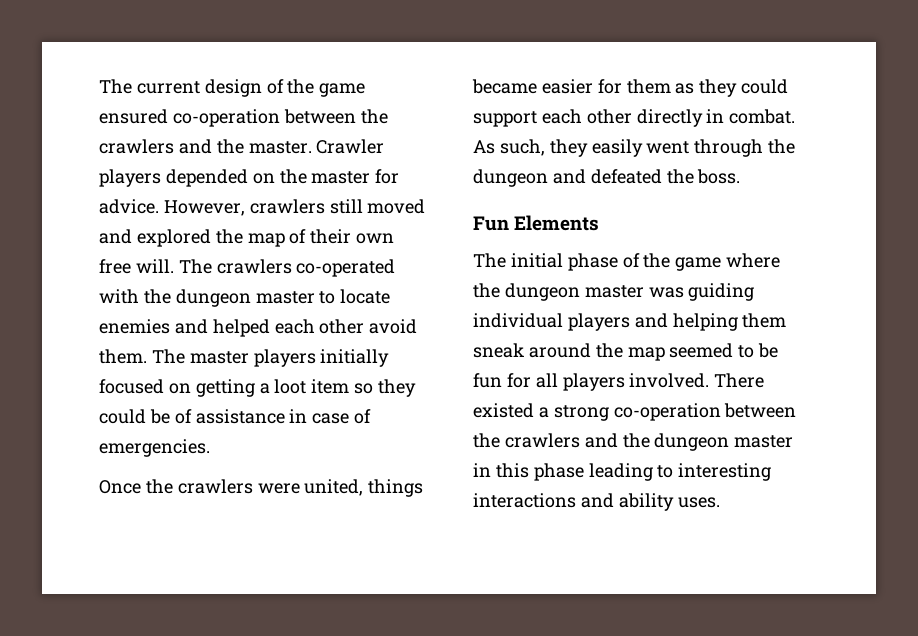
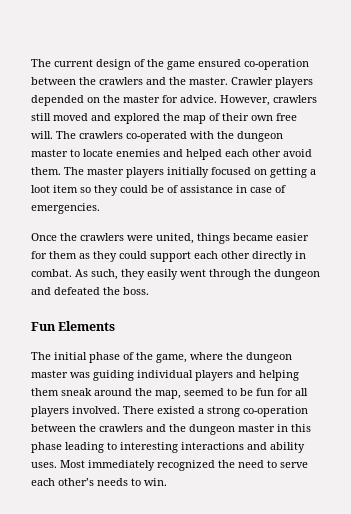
- The initial phase of the game where the dungeon master was guiding individual players and helping them sneak around the map seemed to be fun for all players involved.
+ The initial phase of the game, where the dungeon master was guiding individual players and helping them sneak around the map, seemed to be fun for all players involved.
+ Most immediately recognized the need to serve each other’s needs to win.

